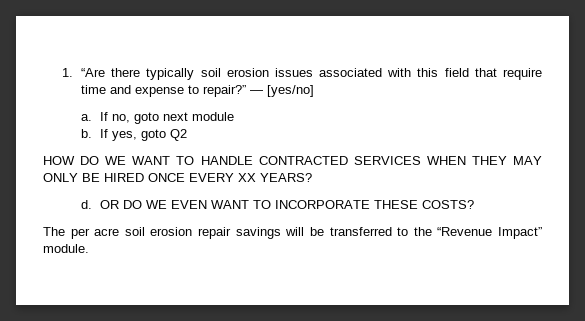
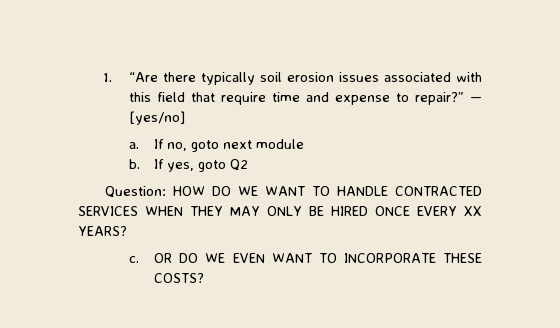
- HOW DO WE WANT TO HANDLE CONTRACTED SERVICES WHEN THEY MAY ONLY BE HIRED ONCE EVERY XX YEARS?
+ Question: HOW DO WE WANT TO HANDLE CONTRACTED SERVICES WHEN THEY MAY ONLY BE HIRED ONCE EVERY XX YEARS?
- d.
+ c.
- The per acre soil erosion repair savings will be transferred to the “Revenue Impact” module.

